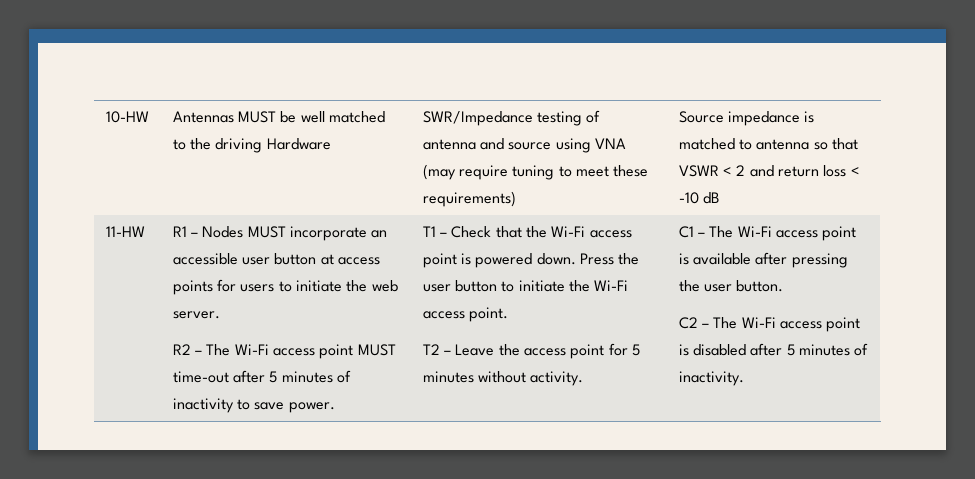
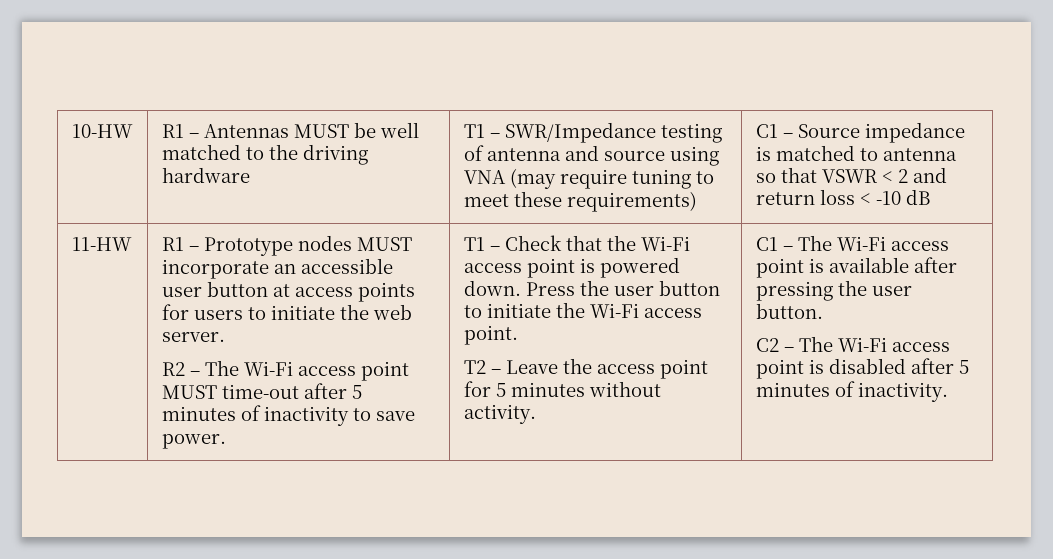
- Antennas MUST be well matched to the driving Hardware | SWR/Impedance testing of antenna and source using VNA (may require tuning to meet these requirements)
+ R1 – Antennas MUST be well matched to the driving hardware | T1 – SWR/Impedance testing of antenna and source using VNA (may require tuning to meet these requirements)
- Source impedance is matched to antenna so that VSWR < 2 and return loss < -10 dB
+ C1 – Source impedance is matched to antenna so that VSWR < 2 and return loss < -10 dB
- R1 – Nodes MUST incorporate an accessible user button at access points for users to initiate the web server.
+ R1 – Prototype nodes MUST incorporate an accessible user button at access points for users to initiate the web server.

